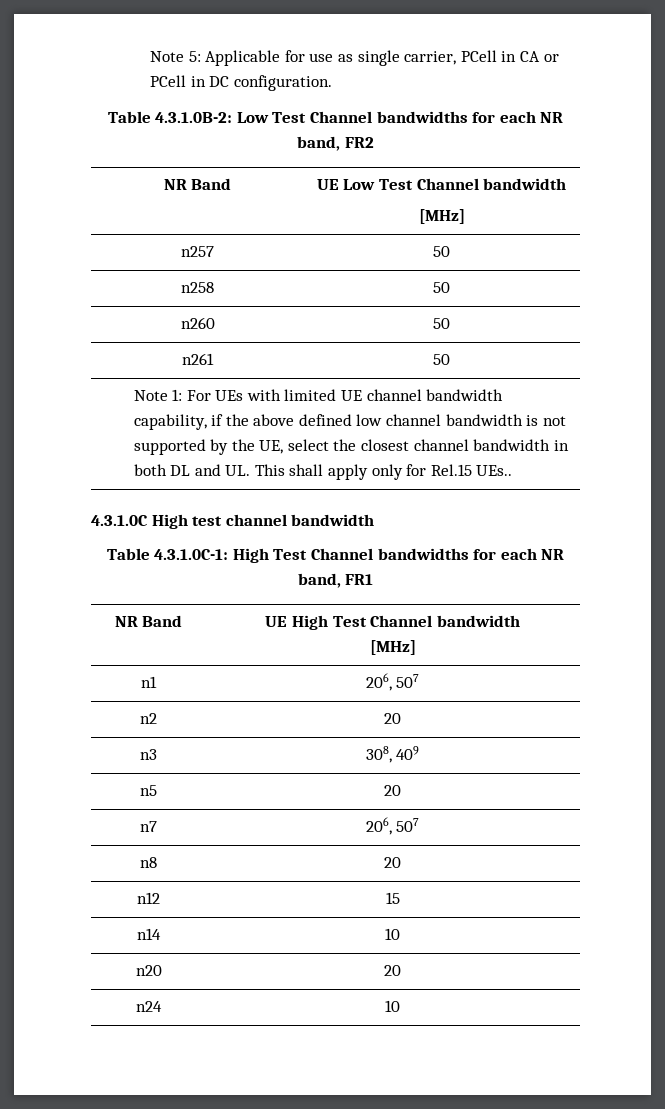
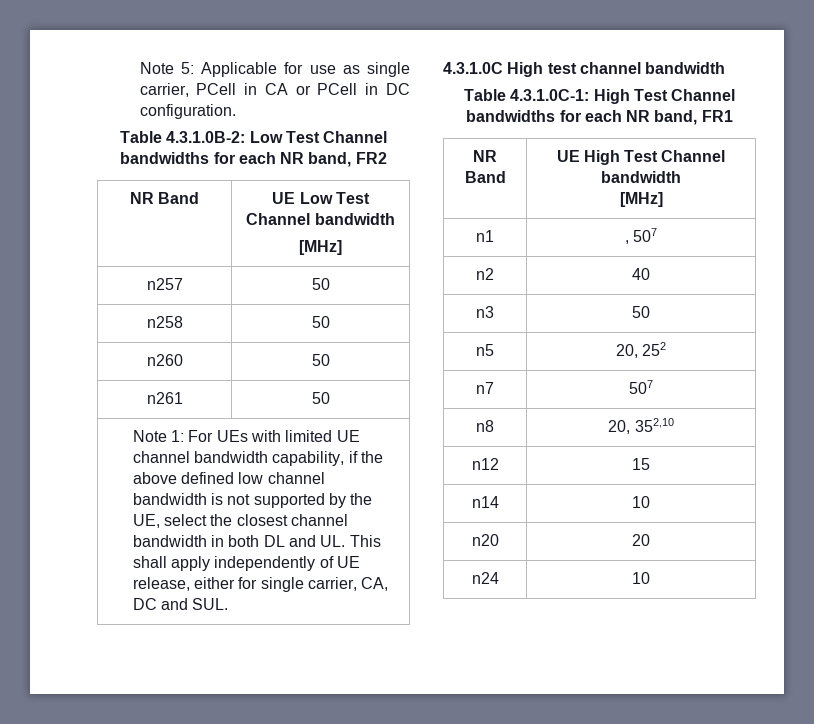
- Note 1: For UEs with limited UE channel bandwidth capability, if the above defined low channel bandwidth is not supported by the UE, select the closest channel bandwidth in both DL and UL. This shall apply only for Rel.15 UEs..
+ Note 1: For UEs with limited UE channel bandwidth capability, if the above defined low channel bandwidth is not supported by the UE, select the closest channel bandwidth in both DL and UL. This shall apply independently of UE release, either for single carrier, CA, DC and SUL.
- n1 | 206, 507
+ n1 | , 507
- n2 | 20
+ n2 | 40
- n3 | 308, 409
+ n3 | 50
- n5 | 20
+ n5 | 20, 252
- n7 | 206, 507
+ n7 | 507
- n8 | 20
+ n8 | 20, 352,10

